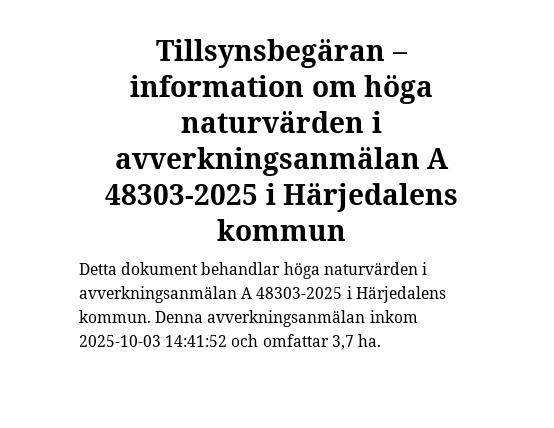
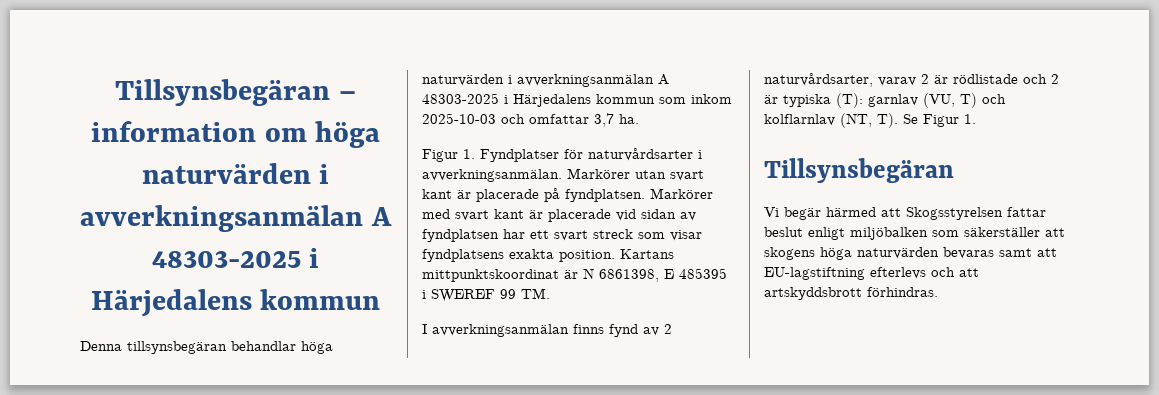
- Detta dokument behandlar höga naturvärden i avverkningsanmälan A 48303-2025 i Härjedalens kommun. Denna avverkningsanmälan inkom 2025-10-03 14:41:52 och omfattar 3,7 ha.
+ Denna tillsynsbegäran behandlar höga naturvärden i avverkningsanmälan A 48303-2025 i Härjedalens kommun som inkom 2025-10-03 och omfattar 3,7 ha.
+ Figur 1. Fyndplatser för naturvårdsarter i avverkningsanmälan. Markörer utan svart kant är placerade på fyndplatsen. Markörer med svart kant är placerade vid sidan av fyndplatsen har ett svart streck som visar fyndplatsens exakta position. Kartans mittpunktskoordinat är N 6861398, E 485395 i SWEREF 99 TM.
+ I avverkningsanmälan finns fynd av 2 naturvårdsarter, varav 2 är rödlistade och 2 är typiska (T): garnlav (VU, T) och kolflarnlav (NT, T). Se Figur 1.
+ Tillsynsbegäran
+ Vi begär härmed att Skogsstyrelsen fattar beslut enligt miljöbalken som säkerställer att skogens höga naturvärden bevaras samt att EU-lagstiftning efterlevs och att artskyddsbrott förhindras.

